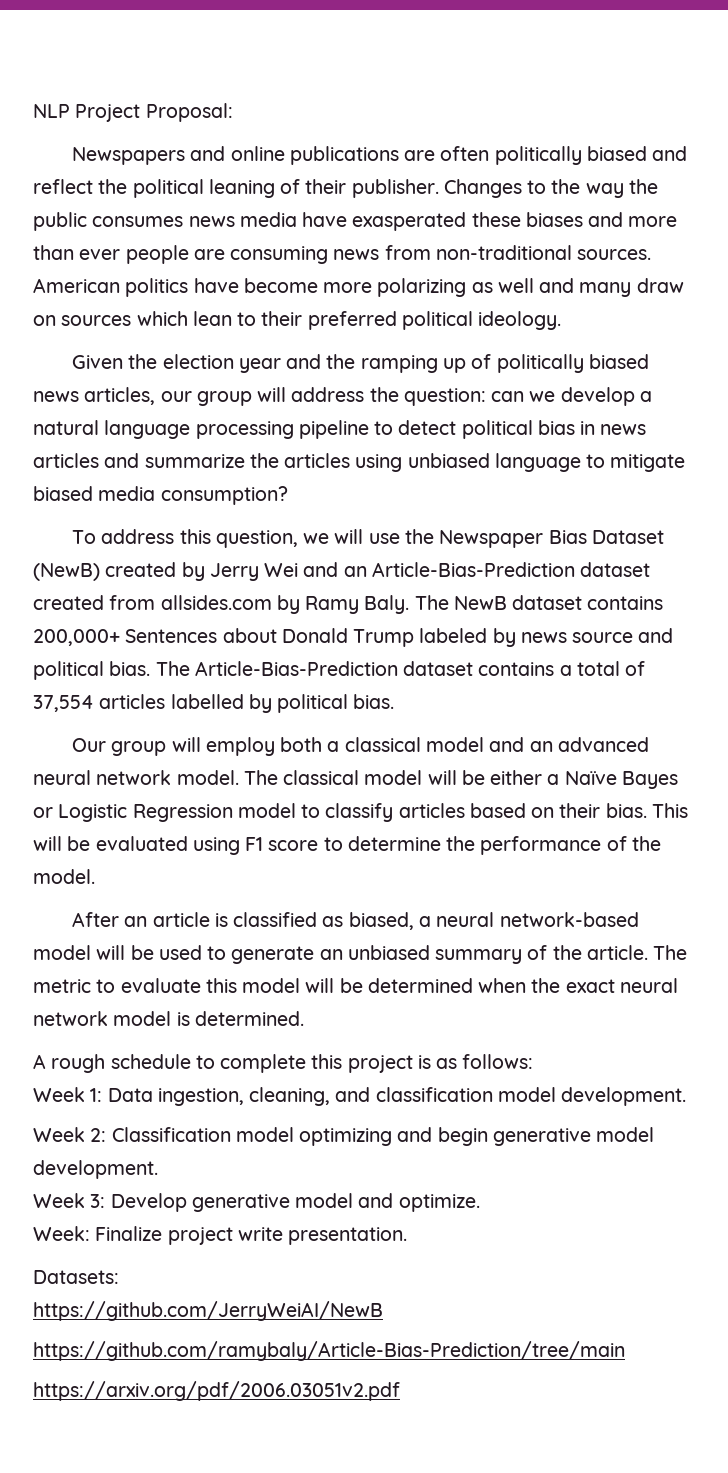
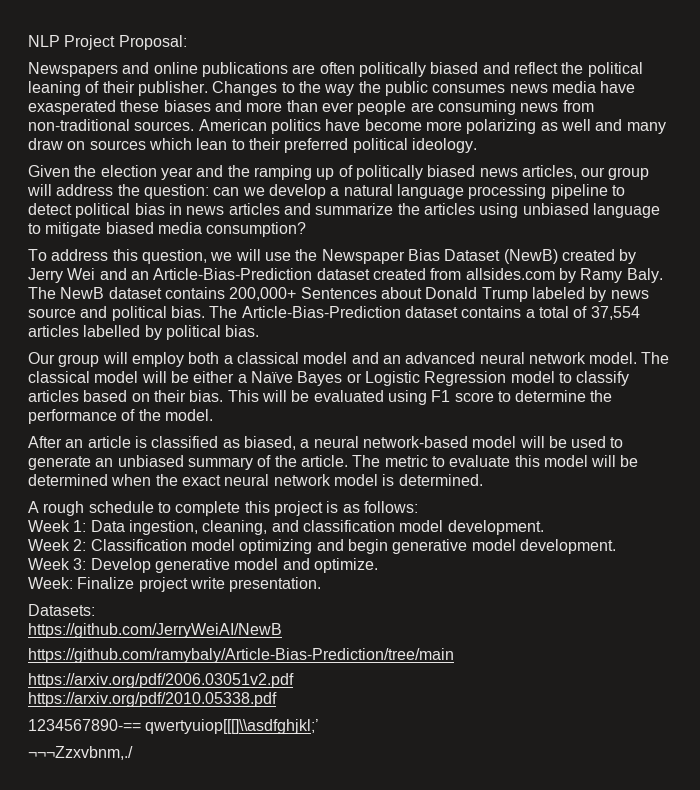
+ https://arxiv.org/pdf/2010.05338.pdf
+ 1234567890-== qwertyuiop[[[]\\asdfghjkl;’
+ ¬¬¬Zzxvbnm,./

